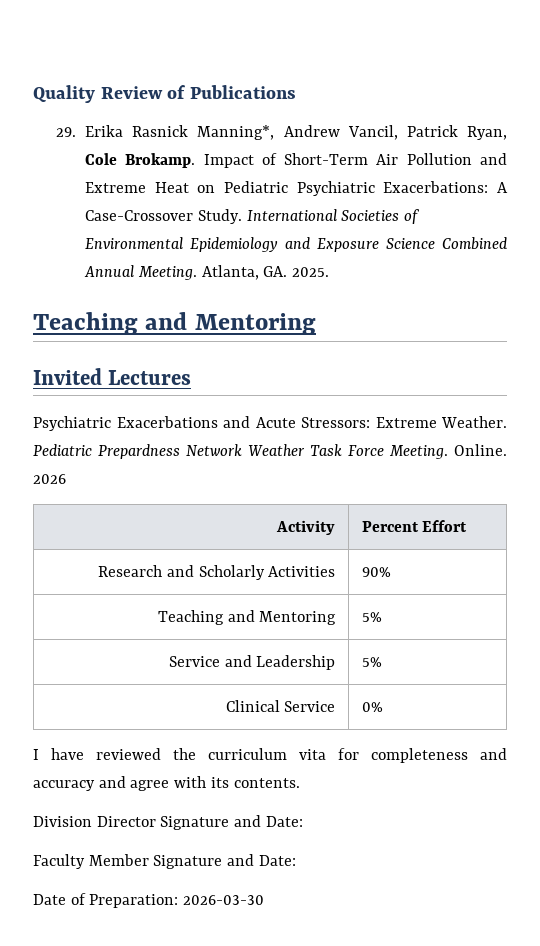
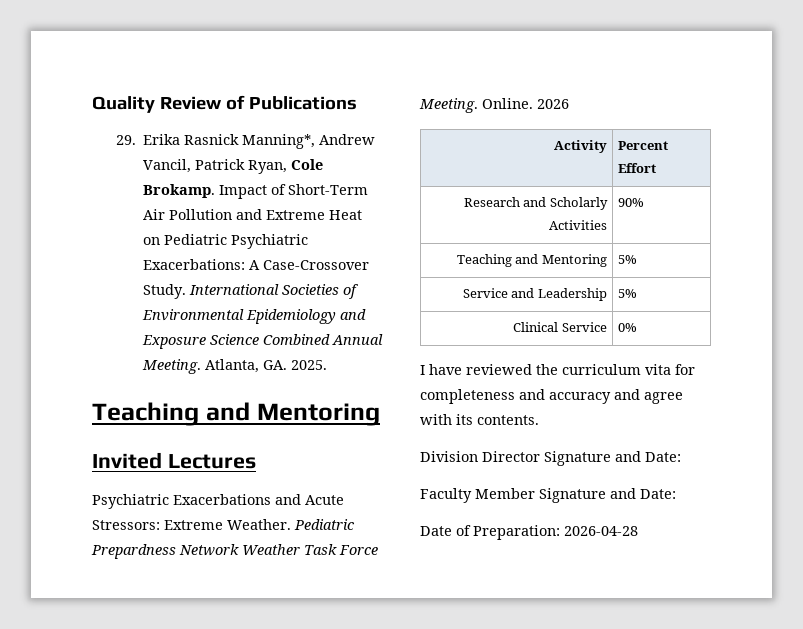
- Date of Preparation: 2026-03-30
+ Date of Preparation: 2026-04-28

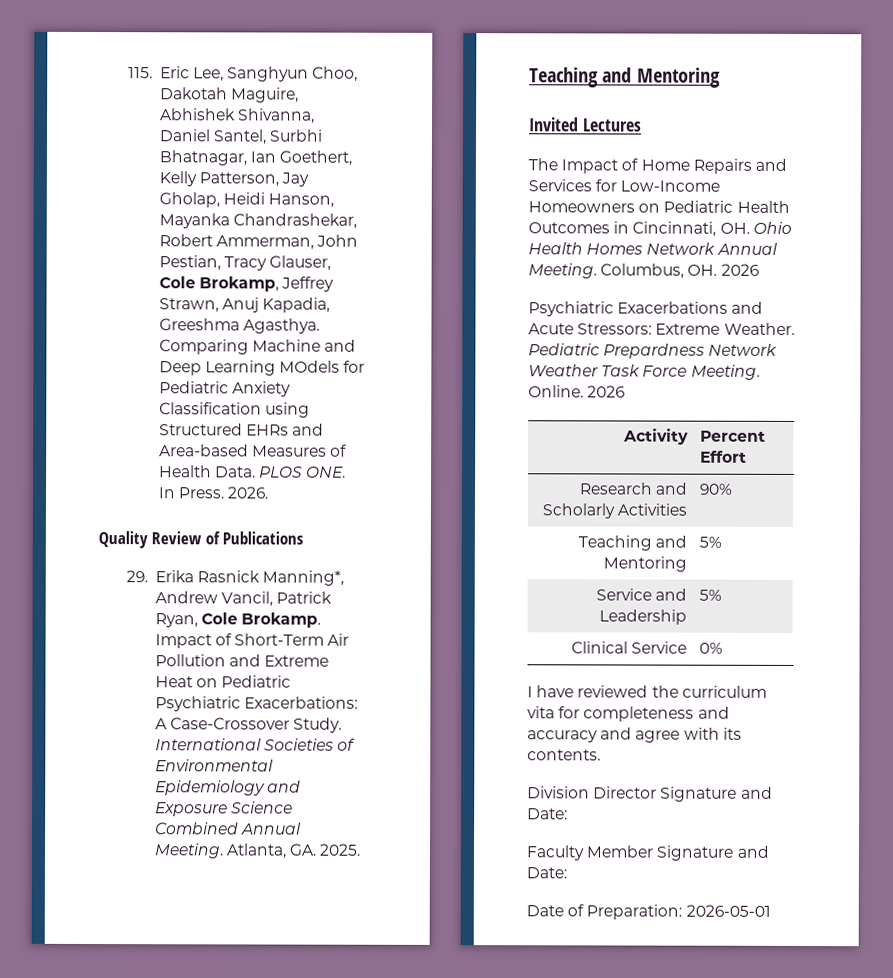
+ 115. Eric Lee, Sanghyun Choo, Dakotah Maguire, Abhishek Shivanna, Daniel Santel, Surbhi Bhatnagar, Ian Goethert, Kelly Patterson, Jay Gholap, Heidi Hanson, Mayanka Chandrashekar, Robert Ammerman, John Pestian, Tracy Glauser, Cole Brokamp, Jeffrey Strawn, Anuj Kapadia, Greeshma Agasthya. Comparing Machine and Deep Learning MOdels for Pediatric Anxiety Classification using Structured EHRs and Area-based Measures of Health Data. PLOS ONE. In Press. 2026.
+ The Impact of Home Repairs and Services for Low-Income Homeowners on Pediatric Health Outcomes in Cincinnati, OH. Ohio Health Homes Network Annual Meeting. Columbus, OH. 2026
- Date of Preparation: 2026-04-28
+ Date of Preparation: 2026-05-01

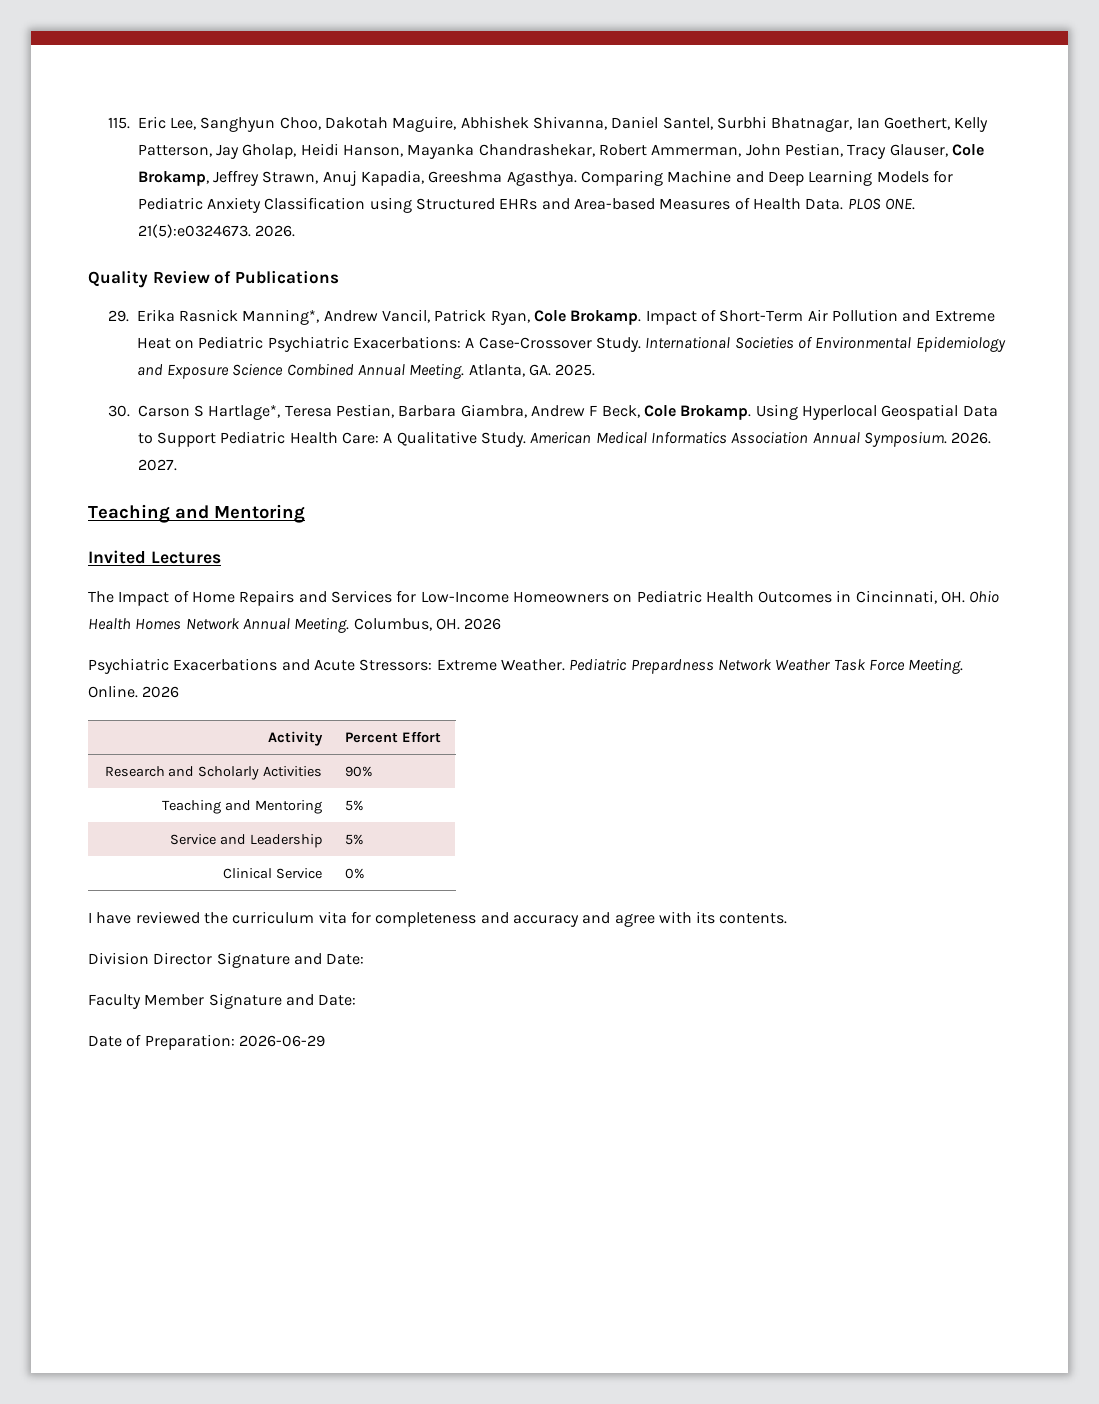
- Comparing Machine and Deep Learning MOdels for Pediatric Anxiety Classification using Structured EHRs and Area-based Measures of Health Data.
+ Comparing Machine and Deep Learning Models for Pediatric Anxiety Classification using Structured EHRs and Area-based Measures of Health Data.
- PLOS ONE. In Press.
+ PLOS ONE. 21(5):e0324673.
+ 30. Carson S Hartlage*, Teresa Pestian, Barbara Giambra, Andrew F Beck, Cole Brokamp. Using Hyperlocal Geospatial Data to Support Pediatric Health Care: A Qualitative Study. American Medical Informatics Association Annual Symposium. 2026. 2027.
- Date of Preparation: 2026-05-01
+ Date of Preparation: 2026-06-29

